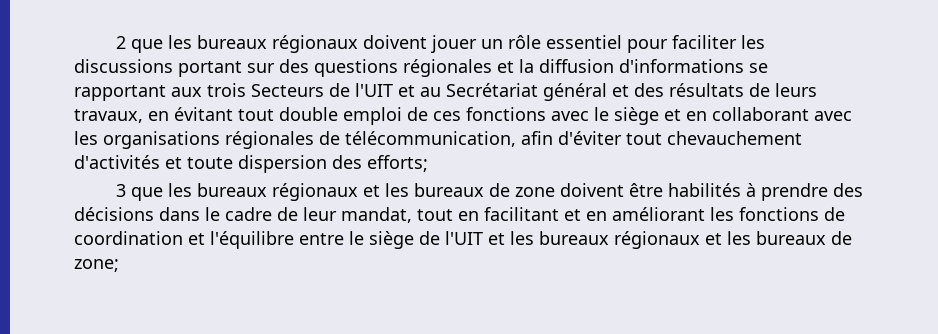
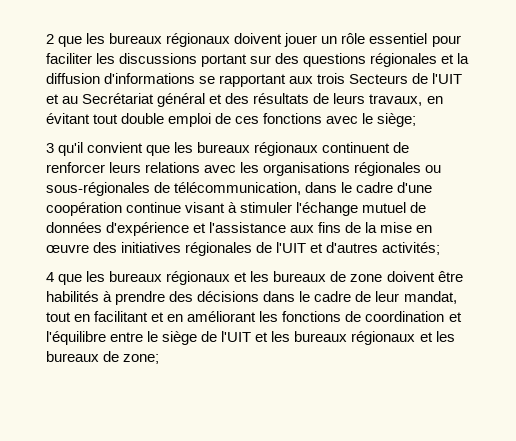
- 2 que les bureaux régionaux doivent jouer un rôle essentiel pour faciliter les discussions portant sur des questions régionales et la diffusion d'informations se rapportant aux trois Secteurs de l'UIT et au Secrétariat général et des résultats de leurs travaux, en évitant tout double emploi de ces fonctions avec le siège et en collaborant avec les organisations régionales de télécommunication, afin d'éviter tout chevauchement d'activités et toute dispersion des efforts;
- 3 que les bureaux régionaux et les bureaux de zone doivent être habilités à prendre des décisions dans le cadre de leur mandat, tout en facilitant et en améliorant les fonctions de coordination et l'équilibre entre le siège de l'UIT et les bureaux régionaux et les bureaux de zone;
+ 2 que les bureaux régionaux doivent jouer un rôle essentiel pour faciliter les discussions portant sur des questions régionales et la diffusion d'informations se rapportant aux trois Secteurs de l'UIT et au Secrétariat général et des résultats de leurs travaux, en évitant tout double emploi de ces fonctions avec le siège;
+ 3 qu'il convient que les bureaux régionaux continuent de renforcer leurs relations avec les organisations régionales ou sous-régionales de télécommunication, dans le cadre d'une coopération continue visant à stimuler l'échange mutuel de données d'expérience et l'assistance aux fins de la mise en œuvre des initiatives régionales de l'UIT et d'autres activités;
+ 4 que les bureaux régionaux et les bureaux de zone doivent être habilités à prendre des décisions dans le cadre de leur mandat, tout en facilitant et en améliorant les fonctions de coordination et l'équilibre entre le siège de l'UIT et les bureaux régionaux et les bureaux de zone;

